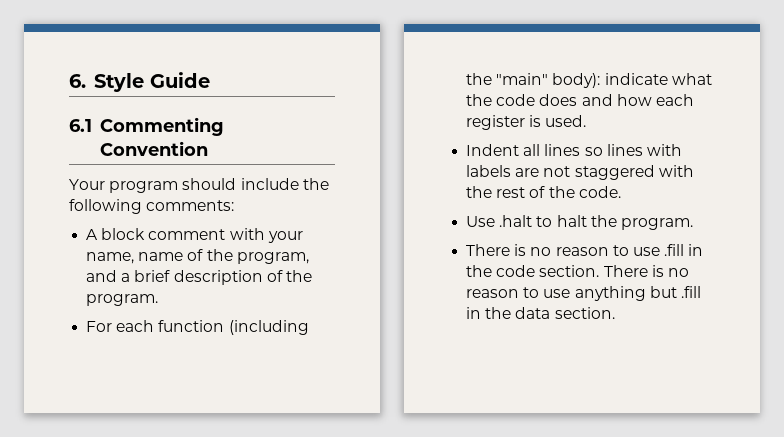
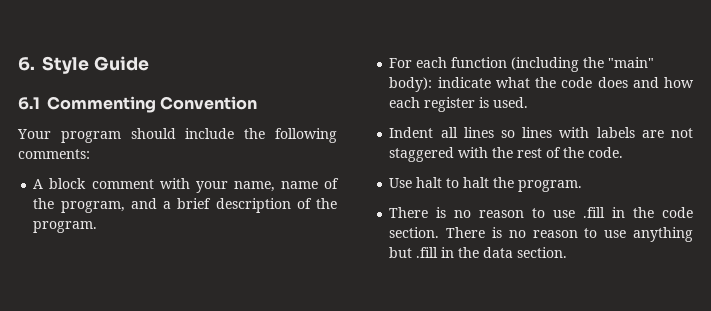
- Use .halt to halt the program.
+ Use halt to halt the program.

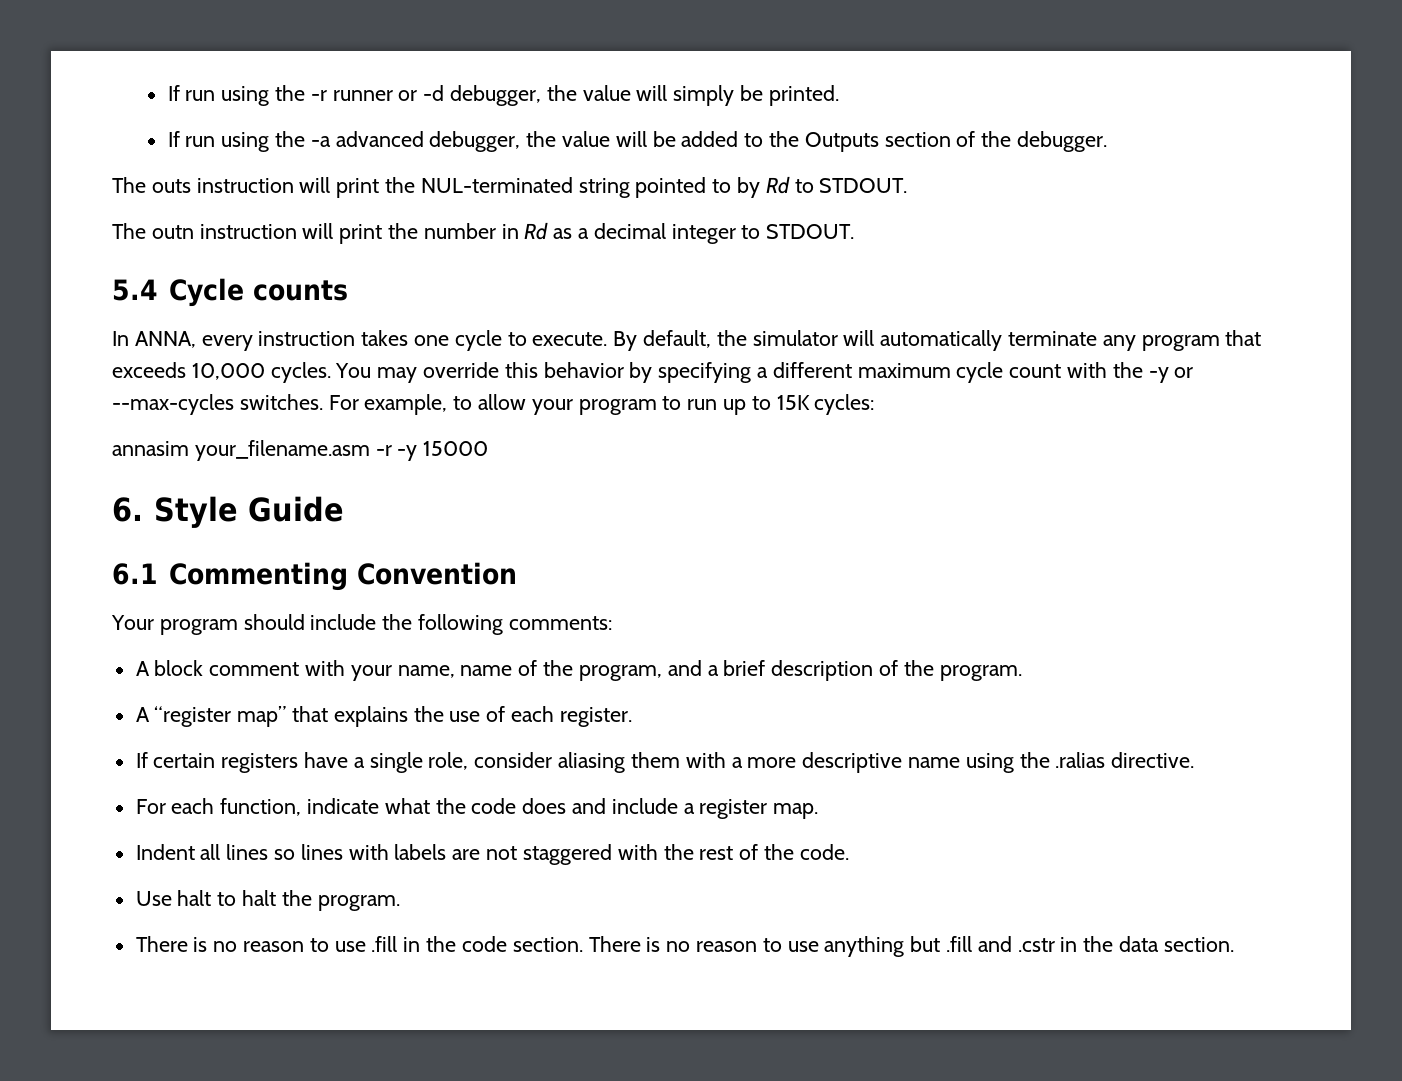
+ If run using the -r runner or -d debugger, the value will simply be printed.
+ If run using the -a advanced debugger, the value will be added to the Outputs section of the debugger.
+ The outs instruction will print the NUL-terminated string pointed to by Rd to STDOUT.
+ The outn instruction will print the number in Rd as a decimal integer to STDOUT.
+ 5.4 Cycle counts
+ In ANNA, every instruction takes one cycle to execute. By default, the simulator will automatically terminate any program that exceeds 10,000 cycles. You may override this behavior by specifying a different maximum cycle count with the -y or --max-cycles switches. For example, to allow your program to run up to 15K cycles:
+ annasim your_filename.asm -r -y 15000
- For each function (including the "main" body): indicate what the code does and how each register is used.
+ A “register map” that explains the use of each register.
+ If certain registers have a single role, consider aliasing them with a more descriptive name using the .ralias directive.
+ For each function, indicate what the code does and include a register map.
- There is no reason to use anything but .fill in the data section.
+ There is no reason to use anything but .fill and .cstr in the data section.

